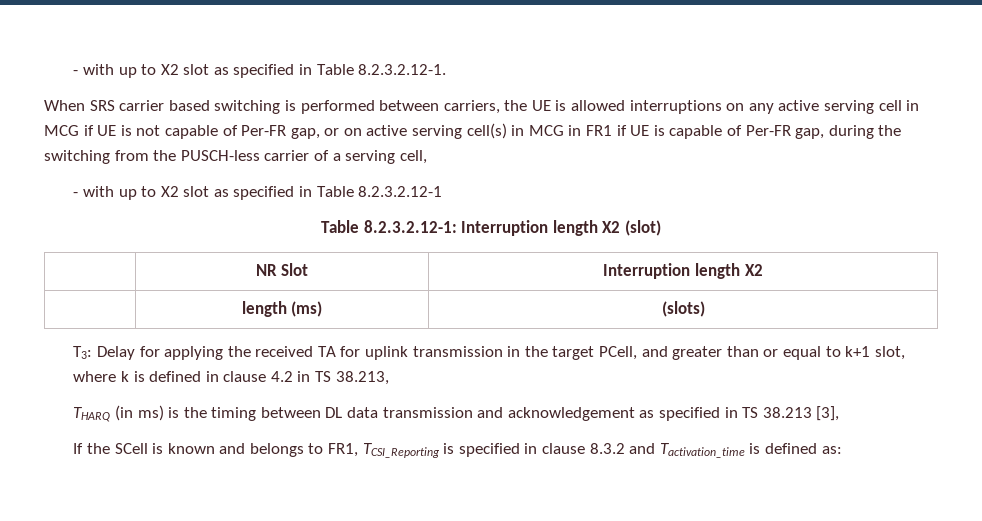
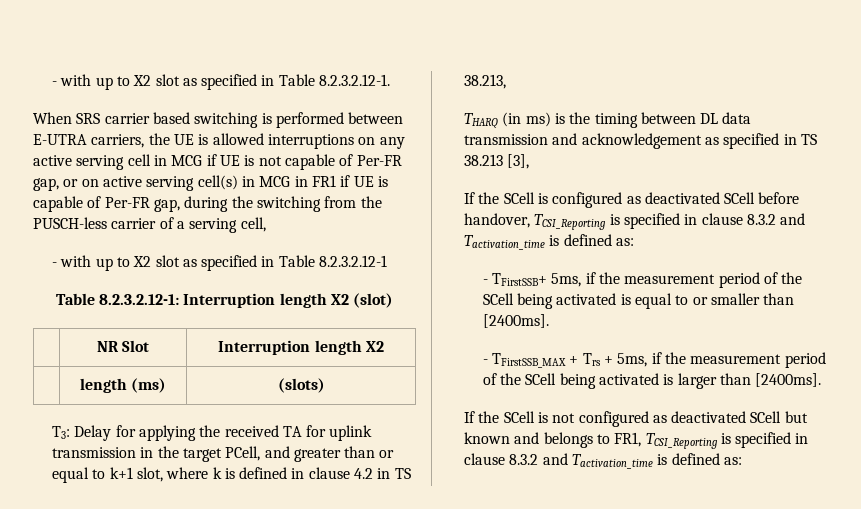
- When SRS carrier based switching is performed between carriers, the UE is allowed interruptions on any active serving cell in MCG if UE is not capable of Per-FR gap, or on active serving cell(s) in MCG in FR1 if UE is capable of Per-FR gap, during the switching from the PUSCH-less carrier of a serving cell,
+ When SRS carrier based switching is performed between E-UTRA carriers, the UE is allowed interruptions on any active serving cell in MCG if UE is not capable of Per-FR gap, or on active serving cell(s) in MCG in FR1 if UE is capable of Per-FR gap, during the switching from the PUSCH-less carrier of a serving cell,
- If the SCell is known and belongs to FR1, TCSI_Reporting is specified in clause 8.3.2 and Tactivation_time is defined as:
+ If the SCell is configured as deactivated SCell before handover, TCSI_Reporting is specified in clause 8.3.2 and Tactivation_time is defined as:
+ - TFirstSSB+ 5ms, if the measurement period of the SCell being activated is equal to or smaller than [2400ms].
+ - TFirstSSB_MAX + Trs + 5ms, if the measurement period of the SCell being activated is larger than [2400ms].
+ If the SCell is not configured as deactivated SCell but known and belongs to FR1, TCSI_Reporting is specified in clause 8.3.2 and Tactivation_time is defined as:

